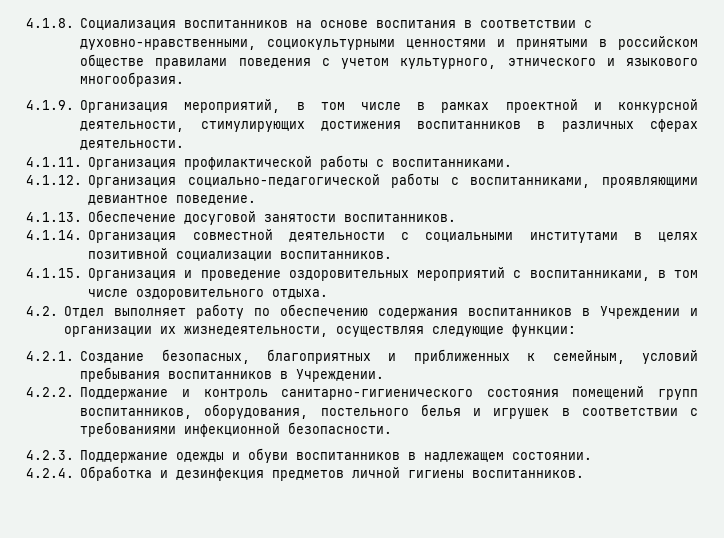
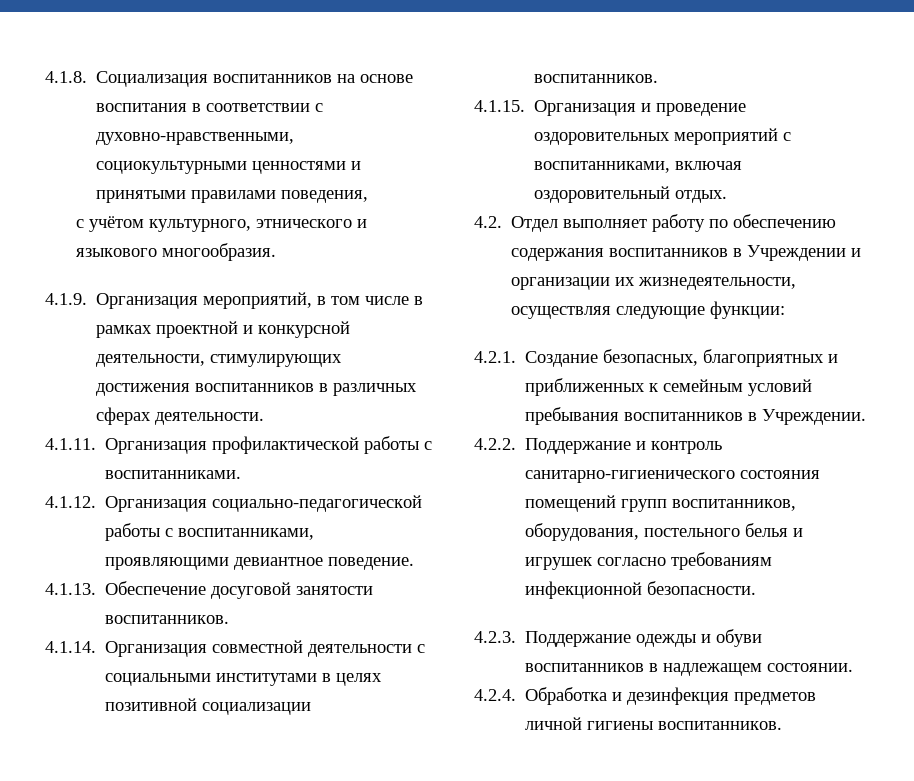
- 4.1.8. Социализация воспитанников на основе воспитания в соответствии с духовно-нравственными, социокультурными ценностями и принятыми в российском обществе правилами поведения с учетом культурного, этнического и языкового многообразия.
+ 4.1.8. Социализация воспитанников на основе воспитания в соответствии с духовно-нравственными, социокультурными ценностями и принятыми правилами поведения,
+ с учётом культурного, этнического и языкового многообразия.
- 4.1.15. Организация и проведение оздоровительных мероприятий с воспитанниками, в том числе оздоровительного отдыха.
+ 4.1.15. Организация и проведение оздоровительных мероприятий с воспитанниками, включая оздоровительный отдых.
- 4.2.1. Создание безопасных, благоприятных и приближенных к семейным, условий пребывания воспитанников в Учреждении.
+ 4.2.1. Создание безопасных, благоприятных и приближенных к семейным условий пребывания воспитанников в Учреждении.
- 4.2.2. Поддержание и контроль санитарно-гигиенического состояния помещений групп воспитанников, оборудования, постельного белья и игрушек в соответствии с требованиями инфекционной безопасности.
+ 4.2.2. Поддержание и контроль санитарно-гигиенического состояния помещений групп воспитанников, оборудования, постельного белья и игрушек согласно требованиям инфекционной безопасности.

